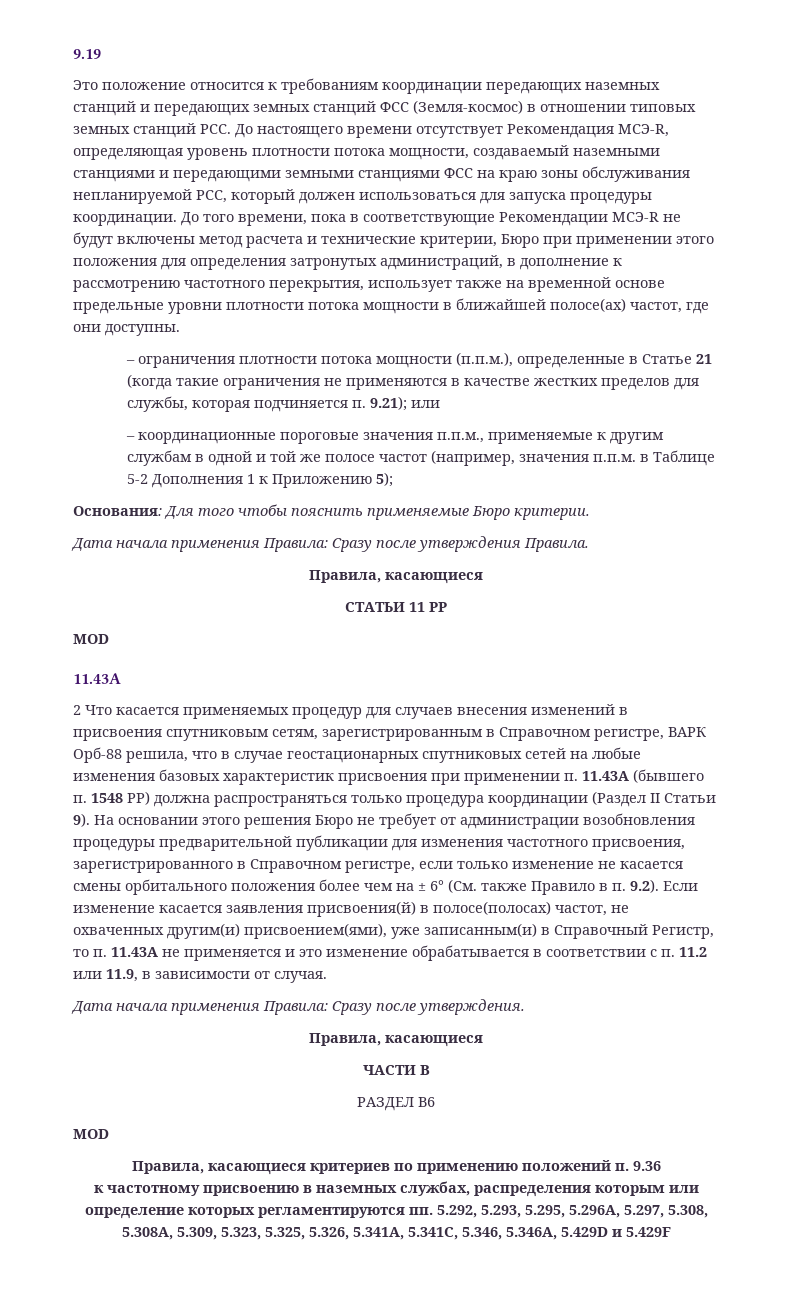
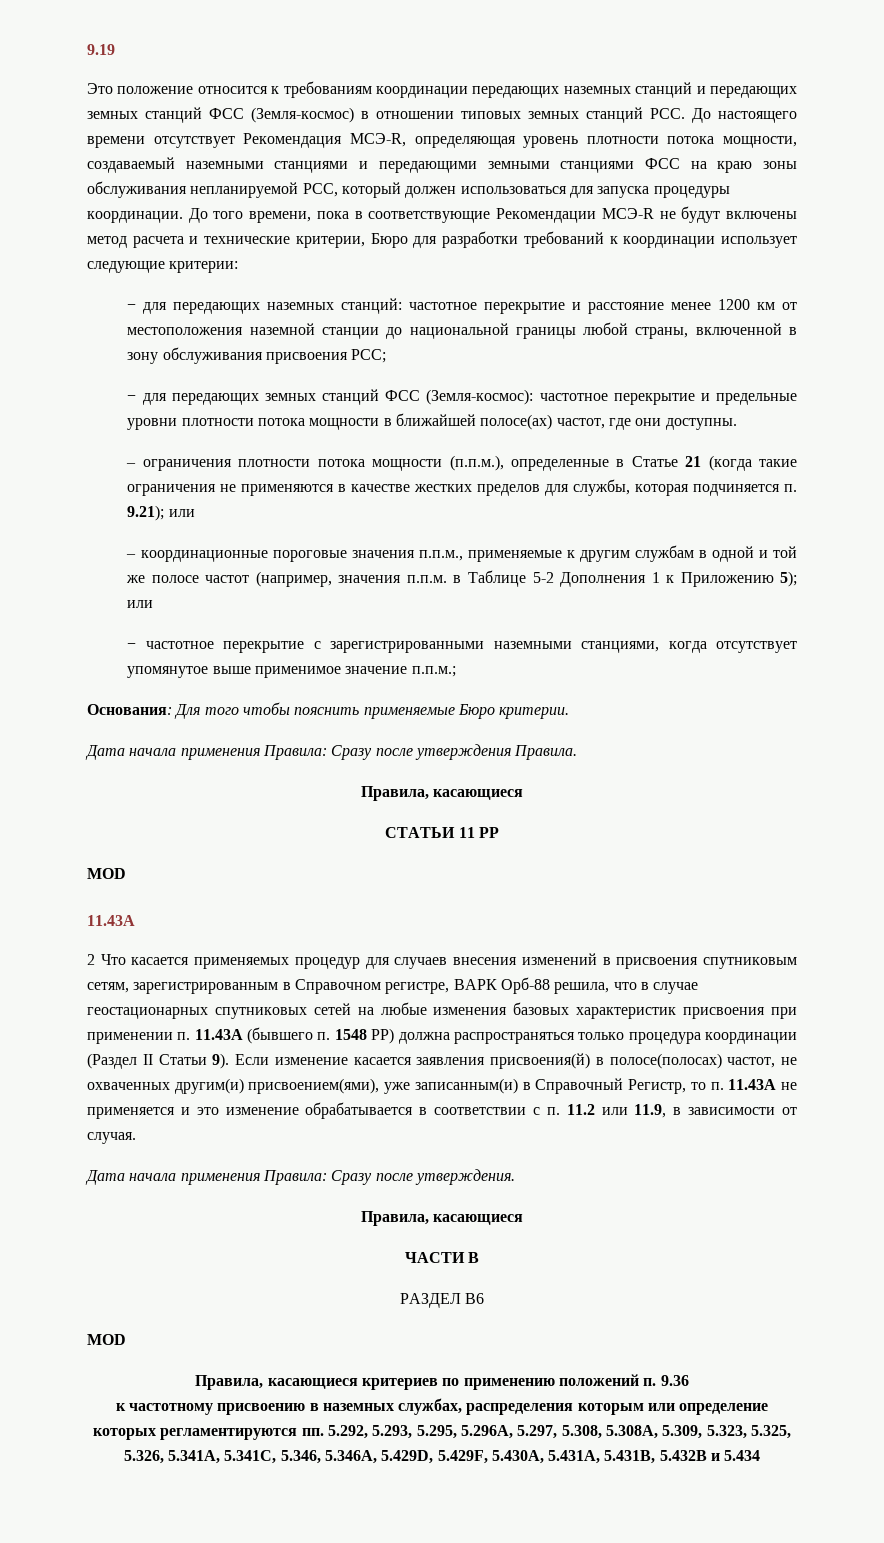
- До того времени, пока в соответствующие Рекомендации МСЭ-R не будут включены метод расчета и технические критерии, Бюро при применении этого положения для определения затронутых администраций, в дополнение к рассмотрению частотного перекрытия, использует также на временной основе предельные уровни плотности потока мощности в ближайшей полосе(ах) частот, где они доступны.
+ До того времени, пока в соответствующие Рекомендации МСЭ-R не будут включены метод расчета и технические критерии, Бюро для разработки требований к координации использует следующие критерии:
+ − для передающих наземных станций: частотное перекрытие и расстояние менее 1200 км от местоположения наземной станции до национальной границы любой страны, включенной в зону обслуживания присвоения РСС;
+ − для передающих земных станций ФСС (Земля-космос): частотное перекрытие и предельные уровни плотности потока мощности в ближайшей полосе(ах) частот, где они доступны.
- – координационные пороговые значения п.п.м., применяемые к другим службам в одной и той же полосе частот (например, значения п.п.м. в Таблице 5-2 Дополнения 1 к Приложению 5);
+ – координационные пороговые значения п.п.м., применяемые к другим службам в одной и той же полосе частот (например, значения п.п.м. в Таблице 5-2 Дополнения 1 к Приложению 5); или
+ − частотное перекрытие с зарегистрированными наземными станциями, когда отсутствует упомянутое выше применимое значение п.п.м.;
- На основании этого решения Бюро не требует от администрации возобновления процедуры предварительной публикации для изменения частотного присвоения, зарегистрированного в Справочном регистре, если только изменение не касается смены орбитального положения более чем на ± 6° (См. также Правило в п. 9.2). Если изменение касается заявления присвоения(й) в полосе(полосах) частот, не охваченных другим(и) присвоением(ями), уже записанным(и) в Справочный Регистр, то п. 11.43A не применяется и это изменение обрабатывается в соответствии с п. 11.2 или 11.9, в зависимости от случая.
+ Если изменение касается заявления присвоения(й) в полосе(полосах) частот, не охваченных другим(и) присвоением(ями), уже записанным(и) в Справочный Регистр, то п. 11.43A не применяется и это изменение обрабатывается в соответствии с п. 11.2 или 11.9, в зависимости от случая.
- к частотному присвоению в наземных службах, распределения которым или определение которых регламентируются пп. 5.292, 5.293, 5.295, 5.296A, 5.297, 5.308, 5.308A, 5.309, 5.323, 5.325, 5.326, 5.341A, 5.341C, 5.346, 5.346A, 5.429D и 5.429F
+ к частотному присвоению в наземных службах, распределения которым или определение которых регламентируются пп. 5.292, 5.293, 5.295, 5.296A, 5.297, 5.308, 5.308A, 5.309, 5.323, 5.325, 5.326, 5.341A, 5.341C, 5.346, 5.346A, 5.429D, 5.429F, 5.430A, 5.431A, 5.431B, 5.432B и 5.434

